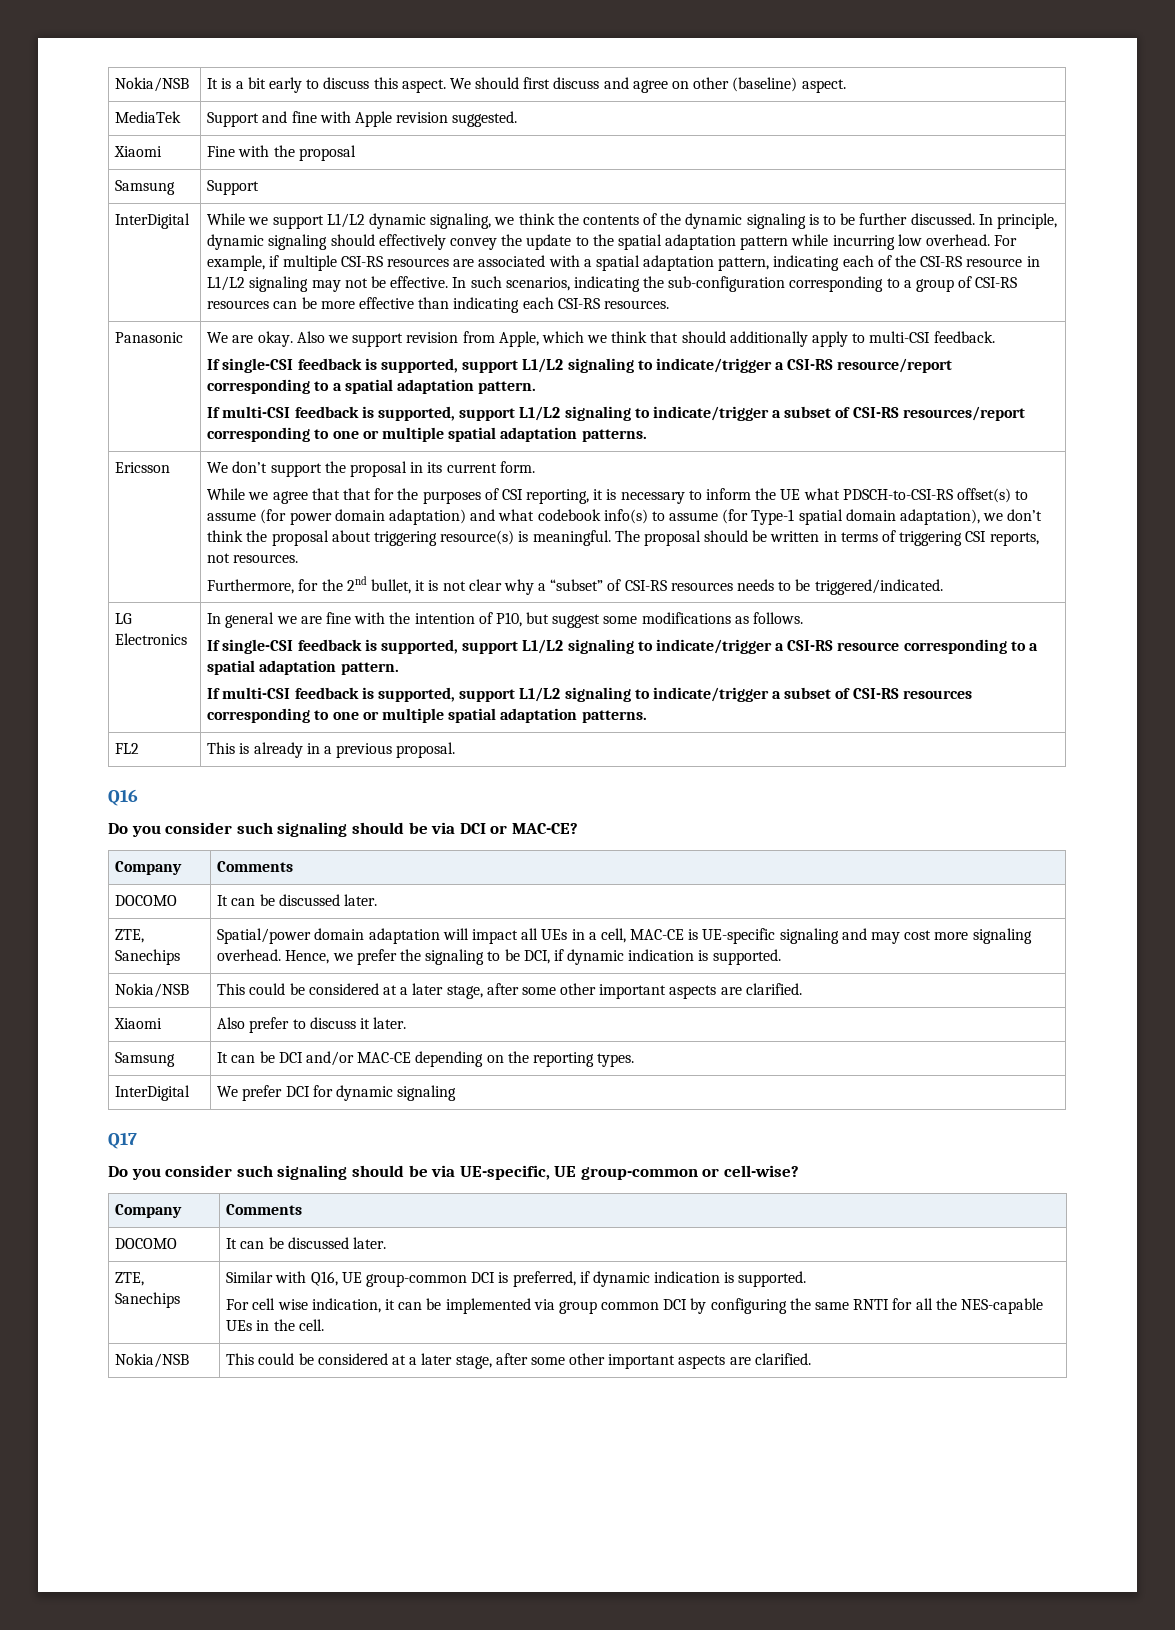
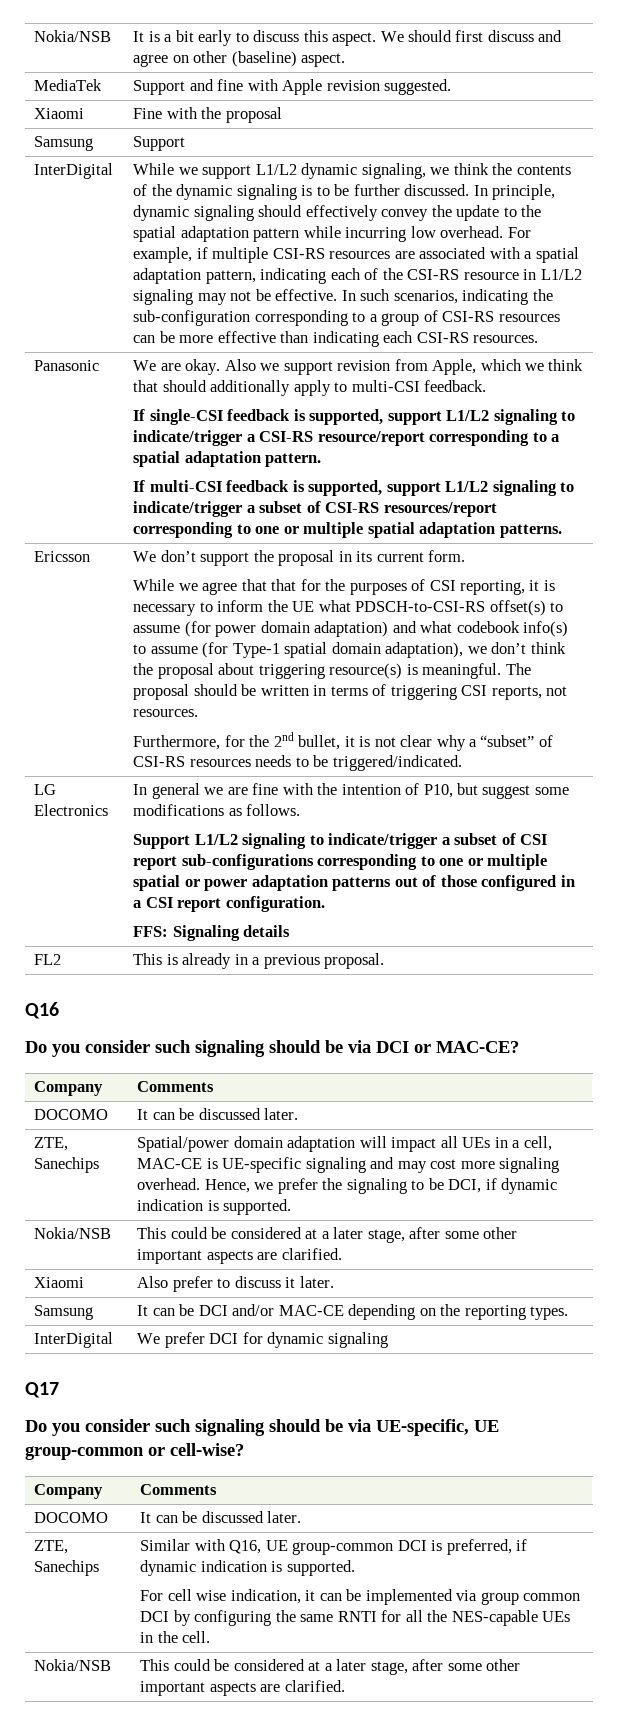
- If single-CSI feedback is supported, support L1/L2 signaling to indicate/trigger a CSI-RS resource corresponding to a spatial adaptation pattern.
- If multi-CSI feedback is supported, support L1/L2 signaling to indicate/trigger a subset of CSI-RS resources corresponding to one or multiple spatial adaptation patterns.
+ Support L1/L2 signaling to indicate/trigger a subset of CSI report sub-configurations corresponding to one or multiple spatial or power adaptation patterns out of those configured in a CSI report configuration.
+ FFS: Signaling details

